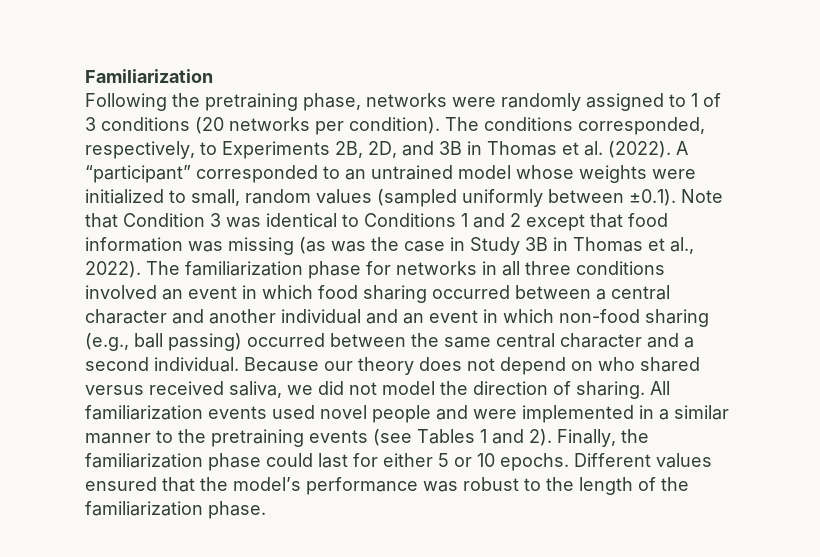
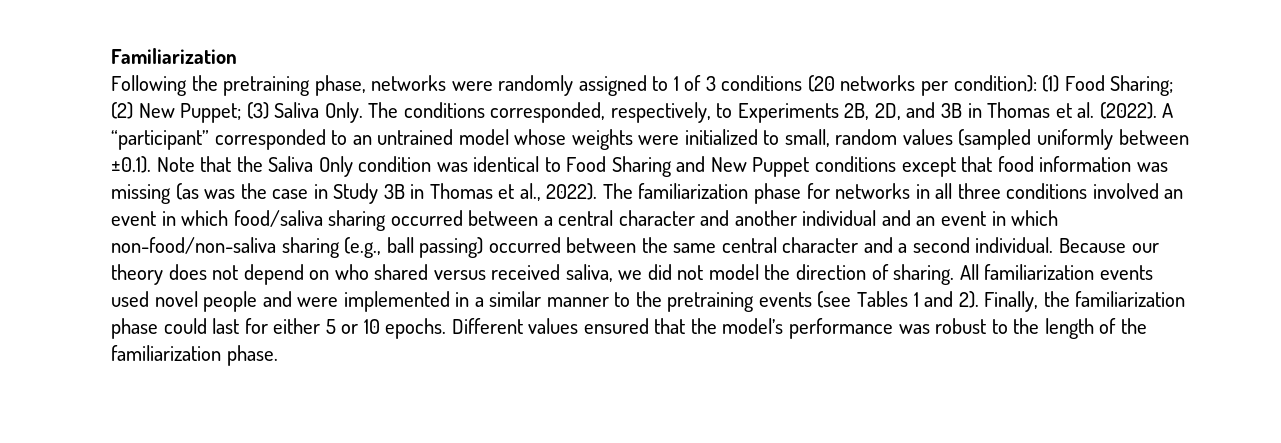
- Following the pretraining phase, networks were randomly assigned to 1 of 3 conditions (20 networks per condition).
+ Following the pretraining phase, networks were randomly assigned to 1 of 3 conditions (20 networks per condition): (1) Food Sharing; (2) New Puppet; (3) Saliva Only.
- A “participant” corresponded to an untrained model whose weights were initialized to small, random values (sampled uniformly between ±0.1). Note that Condition 3 was identical to Conditions 1 and 2 except that food information was missing (as was the case in Study 3B in Thomas et al., 2022).
+ A “participant” corresponded to an untrained model whose weights were initialized to small, random values (sampled uniformly between ±0.1). Note that the Saliva Only condition was identical to Food Sharing and New Puppet conditions except that food information was missing (as was the case in Study 3B in Thomas et al., 2022).
- The familiarization phase for networks in all three conditions involved an event in which food sharing occurred between a central character and another individual and an event in which non-food sharing (e.g., ball passing) occurred between the same central character and a second individual.
+ The familiarization phase for networks in all three conditions involved an event in which food/saliva sharing occurred between a central character and another individual and an event in which non-food/non-saliva sharing (e.g., ball passing) occurred between the same central character and a second individual.

